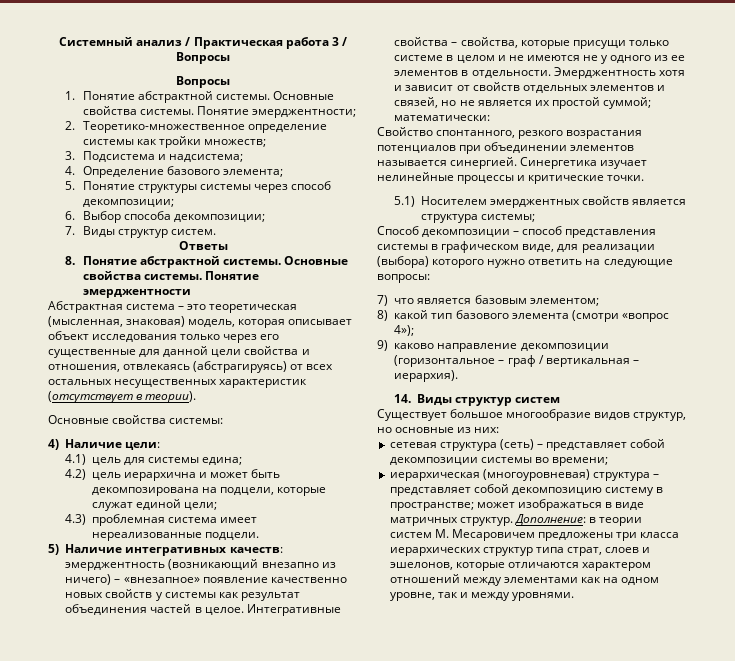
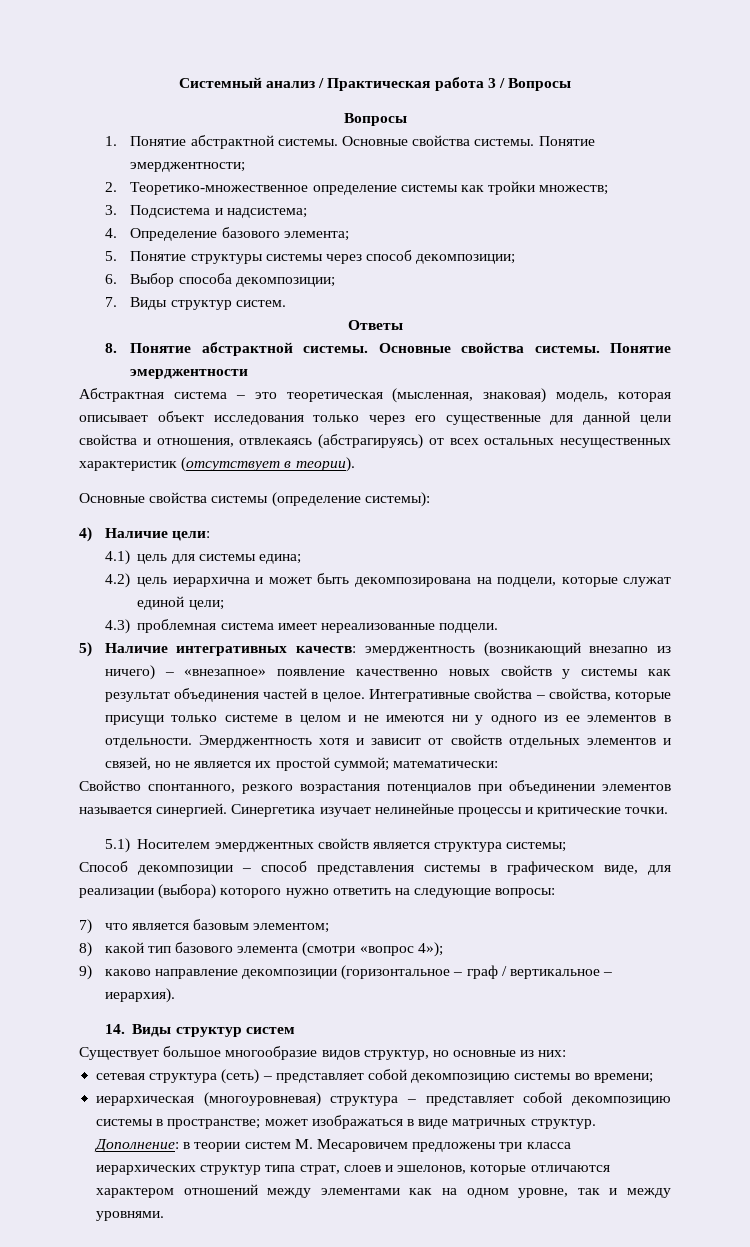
- Основные свойства системы:
+ Основные свойства системы (определение системы):
- Интегративные свойства – свойства, которые присущи только системе в целом и не имеются не у одного из ее элементов в отдельности.
+ Интегративные свойства – свойства, которые присущи только системе в целом и не имеются ни у одного из ее элементов в отдельности.
- 9) каково направление декомпозиции (горизонтальное – граф / вертикальная – иерархия).
+ 9) каково направление декомпозиции (горизонтальное – граф / вертикальное – иерархия).
- сетевая структура (сеть) – представляет собой декомпозиции системы во времени;
+ сетевая структура (сеть) – представляет собой декомпозицию системы во времени;
- иерархическая (многоуровневая) структура – представляет собой декомпозицию систему в пространстве; может изображаться в виде матричных структур.
+ иерархическая (многоуровневая) структура – представляет собой декомпозицию системы в пространстве; может изображаться в виде матричных структур.

